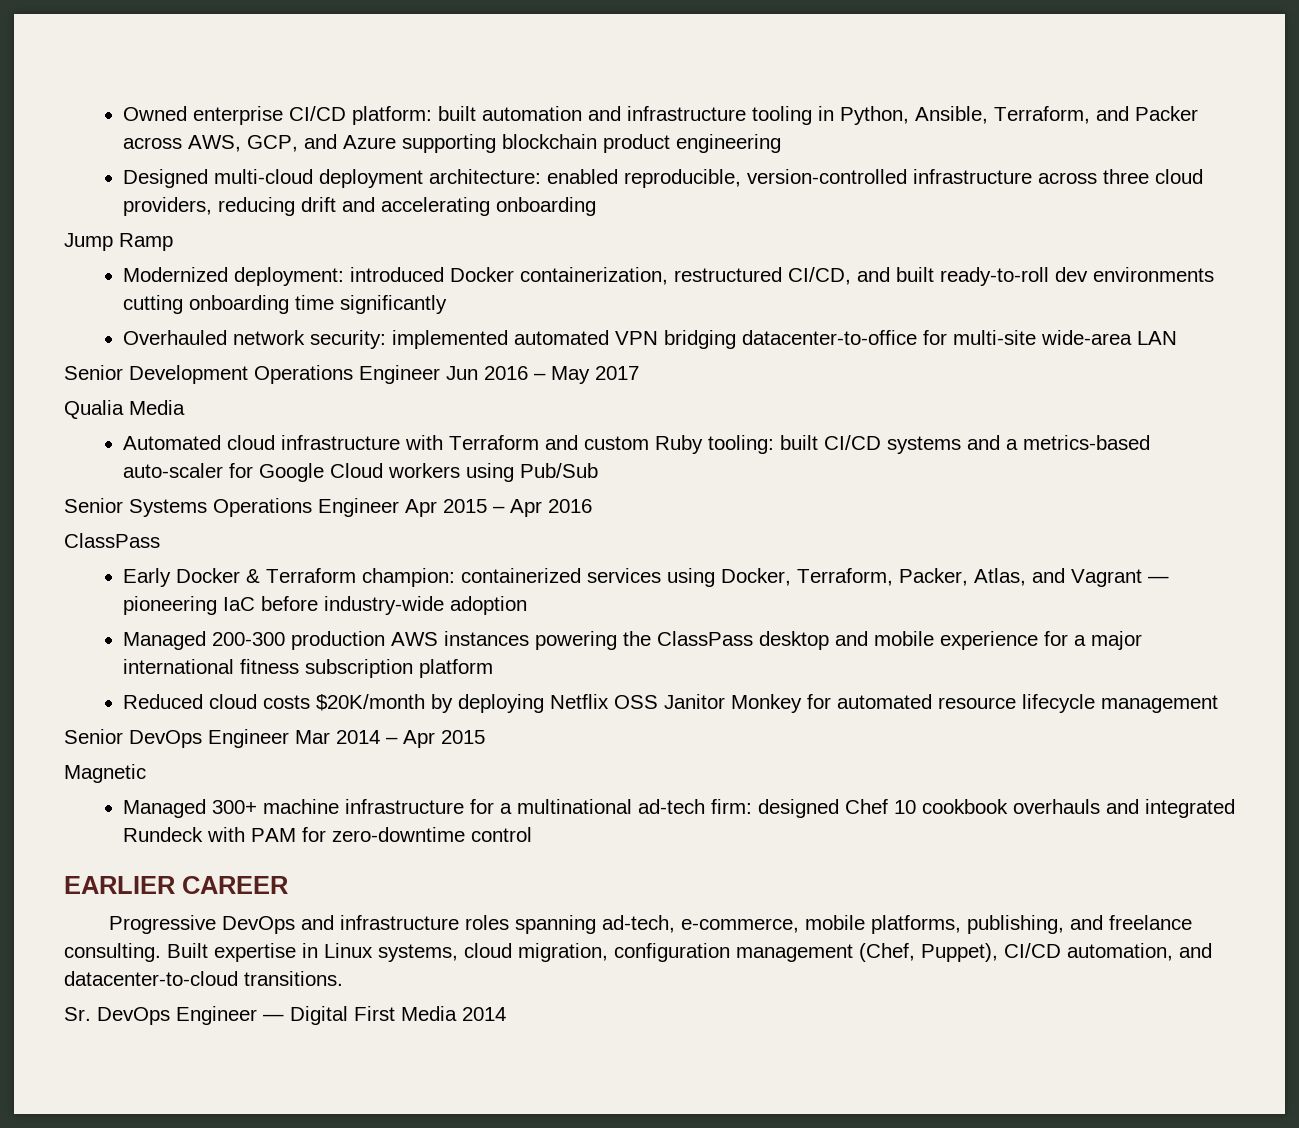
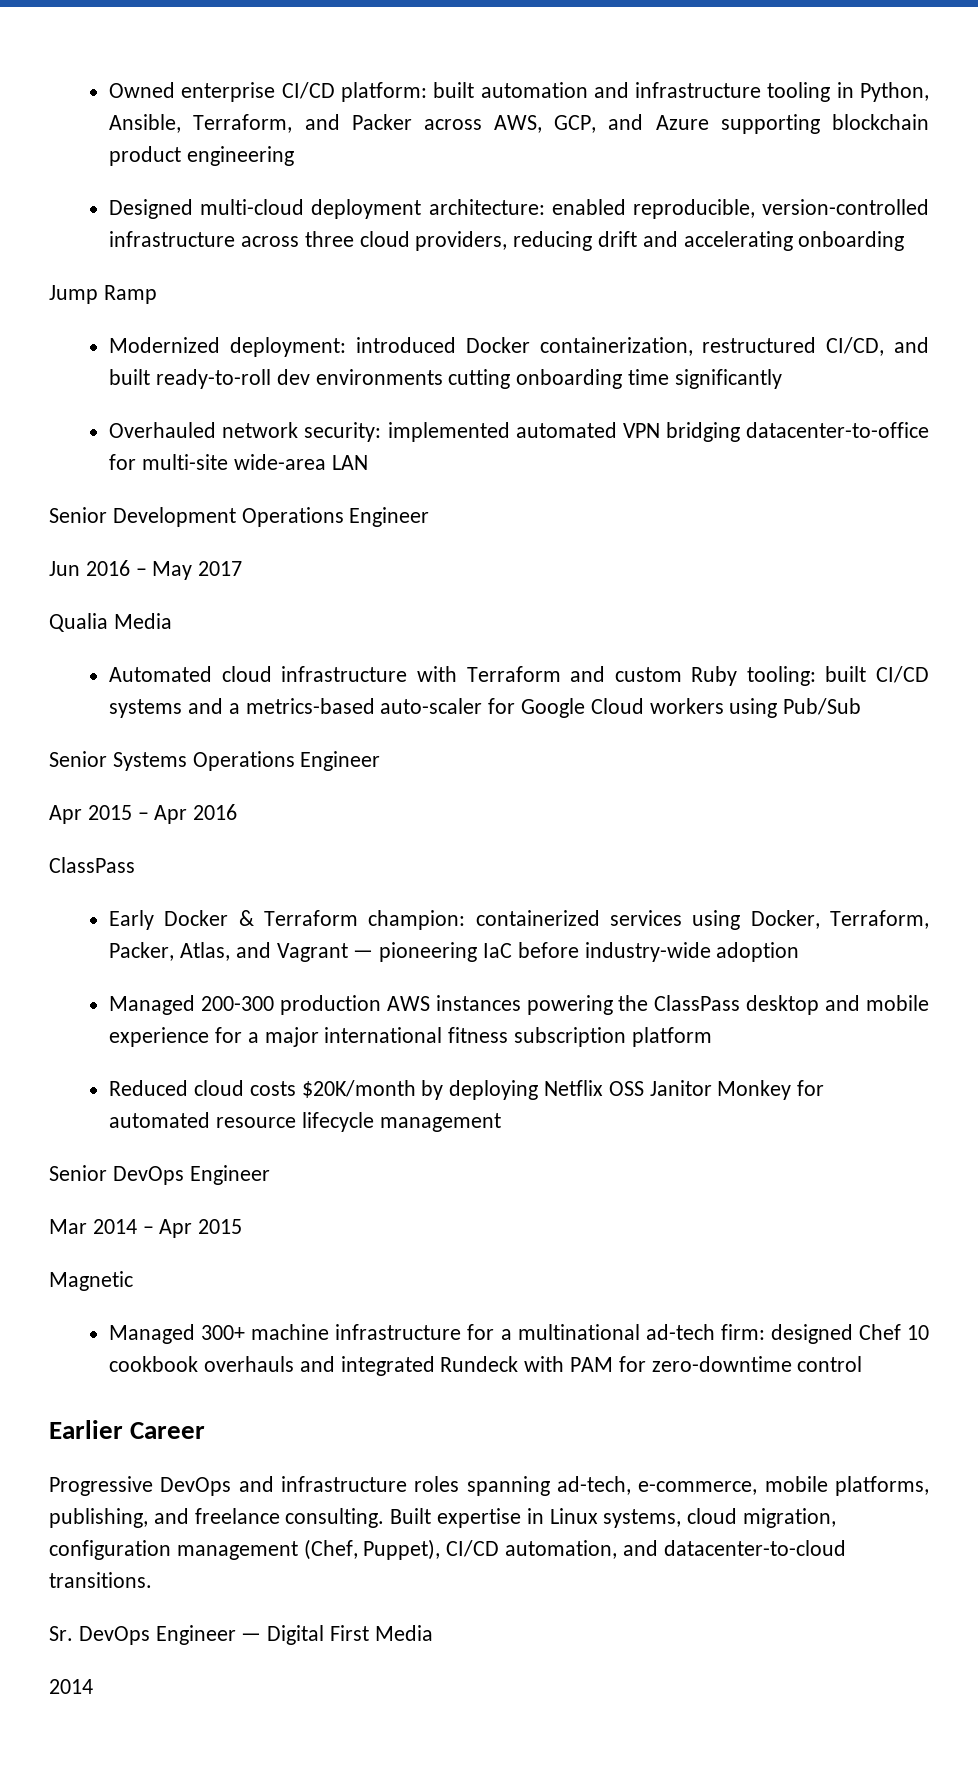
- Senior Development Operations Engineer Jun 2016 – May 2017
+ Senior Development Operations Engineer
+ Jun 2016 – May 2017
- Senior Systems Operations Engineer Apr 2015 – Apr 2016
+ Senior Systems Operations Engineer
+ Apr 2015 – Apr 2016
- Senior DevOps Engineer Mar 2014 – Apr 2015
+ Senior DevOps Engineer
+ Mar 2014 – Apr 2015
- EARLIER CAREER
+ Earlier Career
- Sr. DevOps Engineer — Digital First Media 2014
+ Sr. DevOps Engineer — Digital First Media
+ 2014

